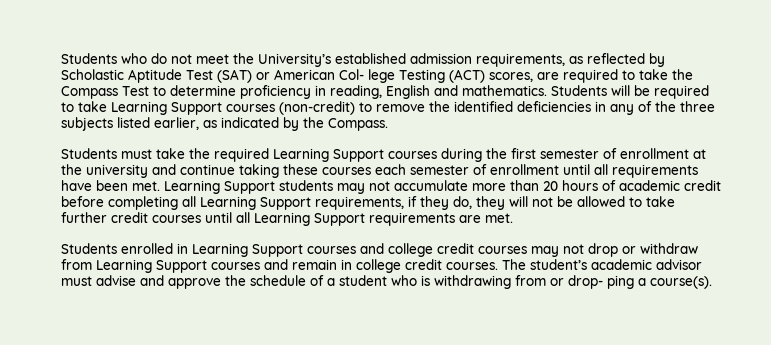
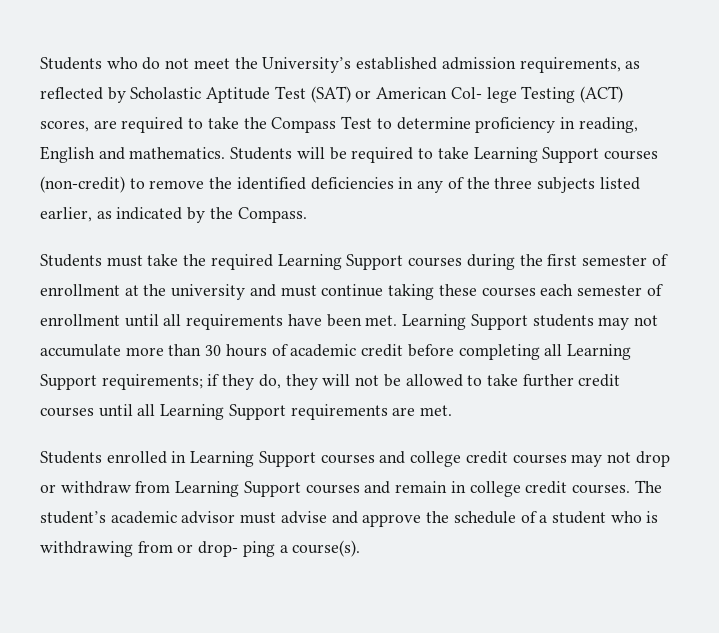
- Students must take the required Learning Support courses during the first semester of enrollment at the university and continue taking these courses each semester of enrollment until all requirements have been met.
+ Students must take the required Learning Support courses during the first semester of enrollment at the university and must continue taking these courses each semester of enrollment until all requirements have been met.
- Learning Support students may not accumulate more than 20 hours of academic credit before completing all Learning Support requirements, if they do, they will not be allowed to take further credit courses until all Learning Support requirements are met.
+ Learning Support students may not accumulate more than 30 hours of academic credit before completing all Learning Support requirements; if they do, they will not be allowed to take further credit courses until all Learning Support requirements are met.

